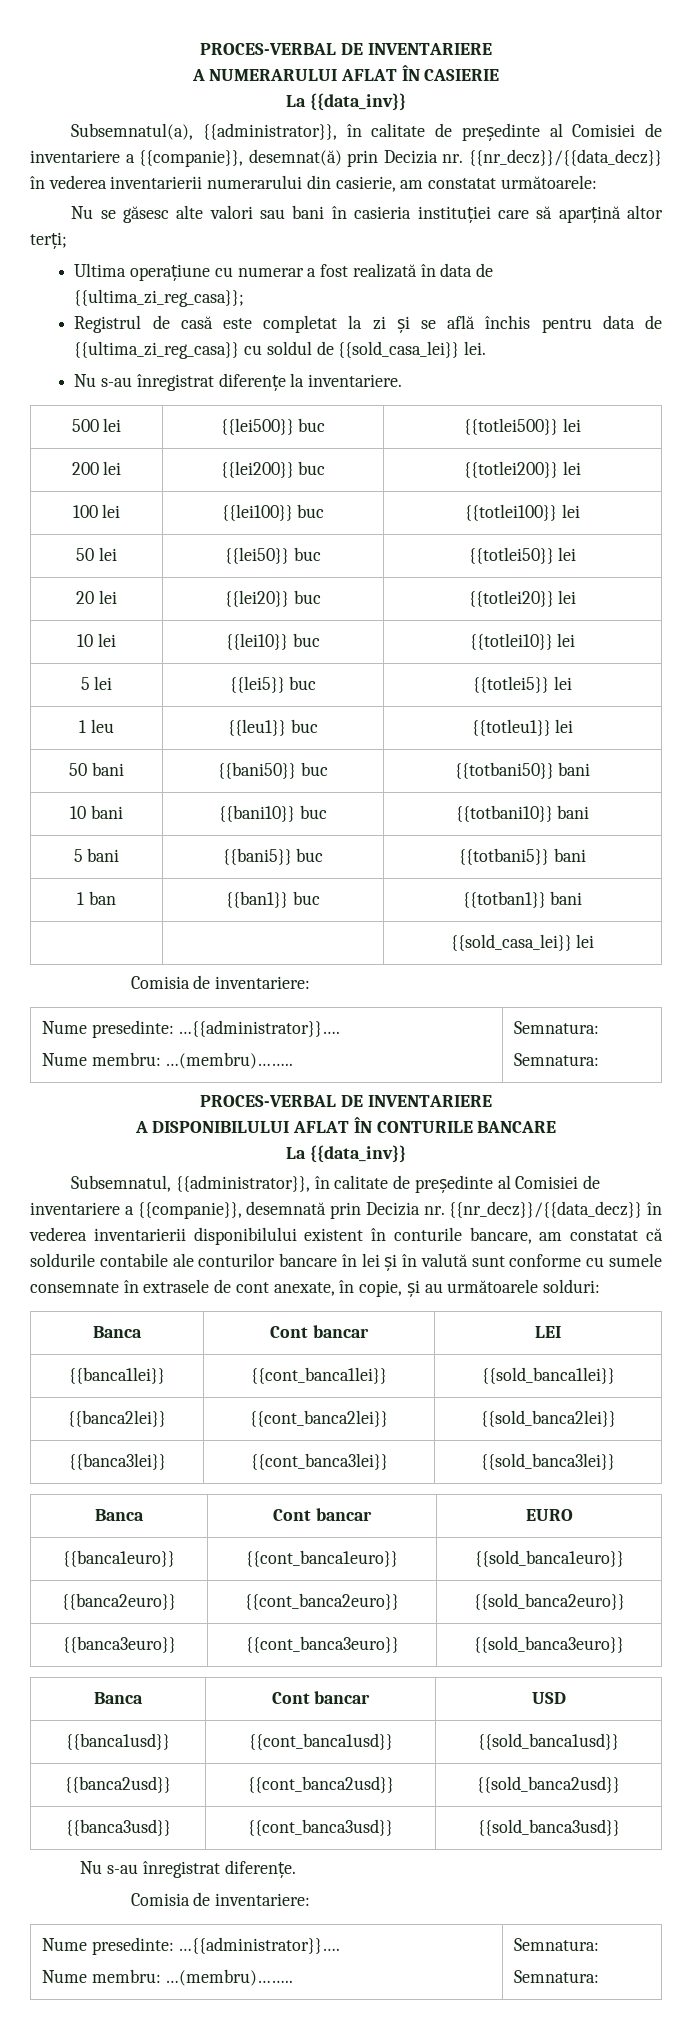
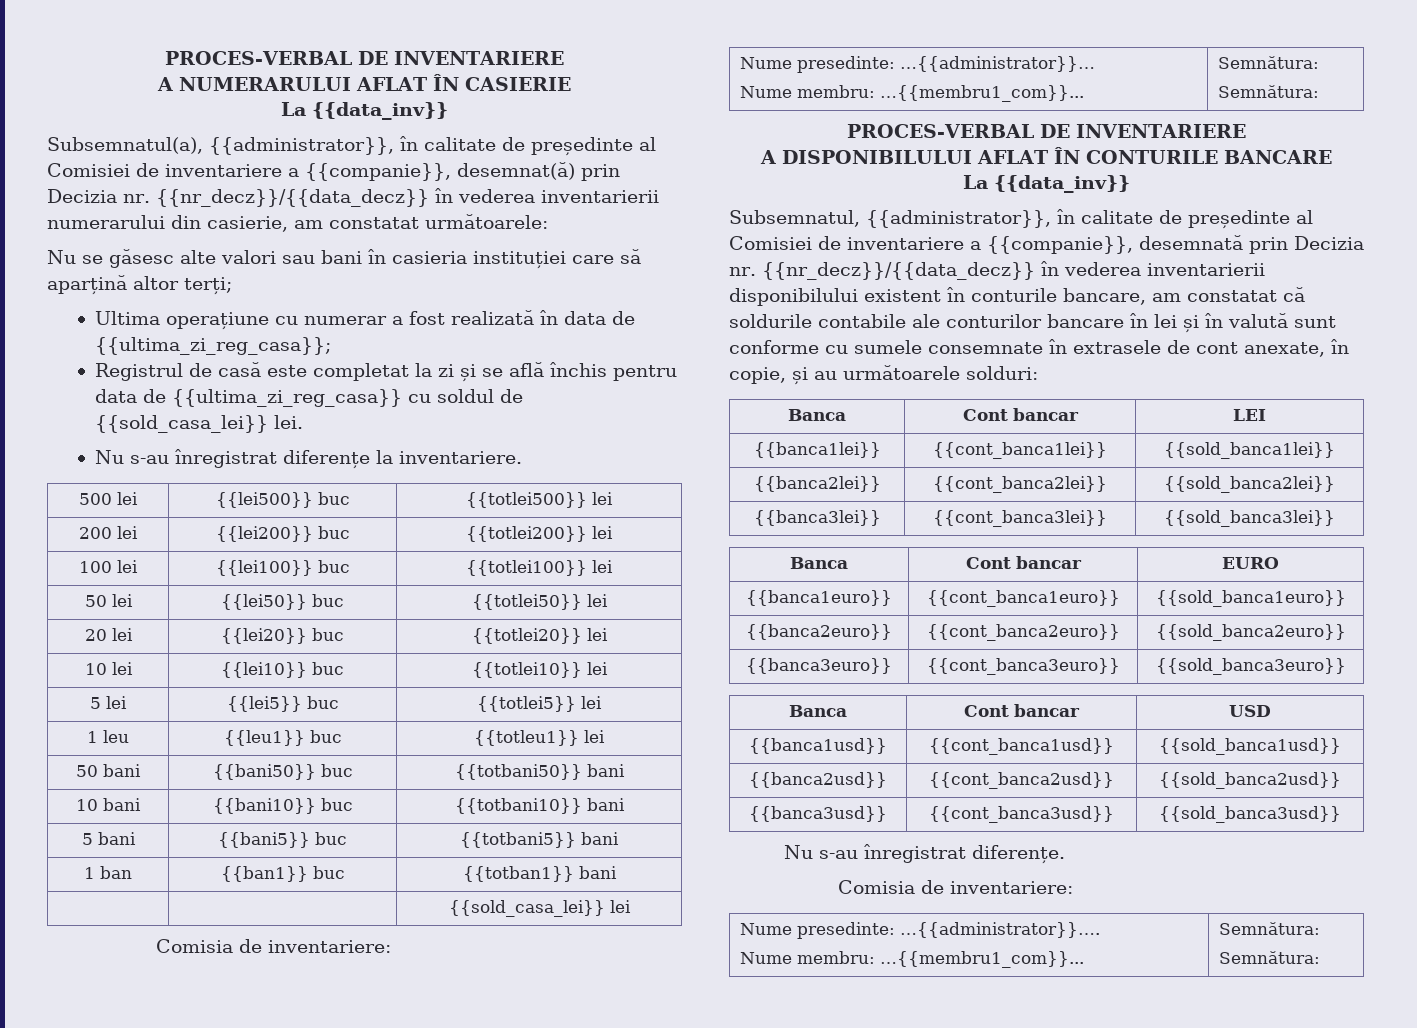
  | | {{sold_casa_lei}} lei
  Comisia de inventariere:
- Nume presedinte: …{{administrator}}….
- Nume membru: …(membru)…….. | Semnatura:
- Semnatura:
+ Nume presedinte: …{{administrator}}…
+ Nume membru: …{{membru1_com}}... | Semnătura:
+ Semnătura:
  Nu s-au înregistrat diferențe.
  Comisia de inventariere:
  Nume presedinte: …{{administrator}}….
- Nume membru: …(membru)…….. | Semnatura:
- Semnatura:
+ Nume membru: …{{membru1_com}}... | Semnătura:
+ Semnătura:

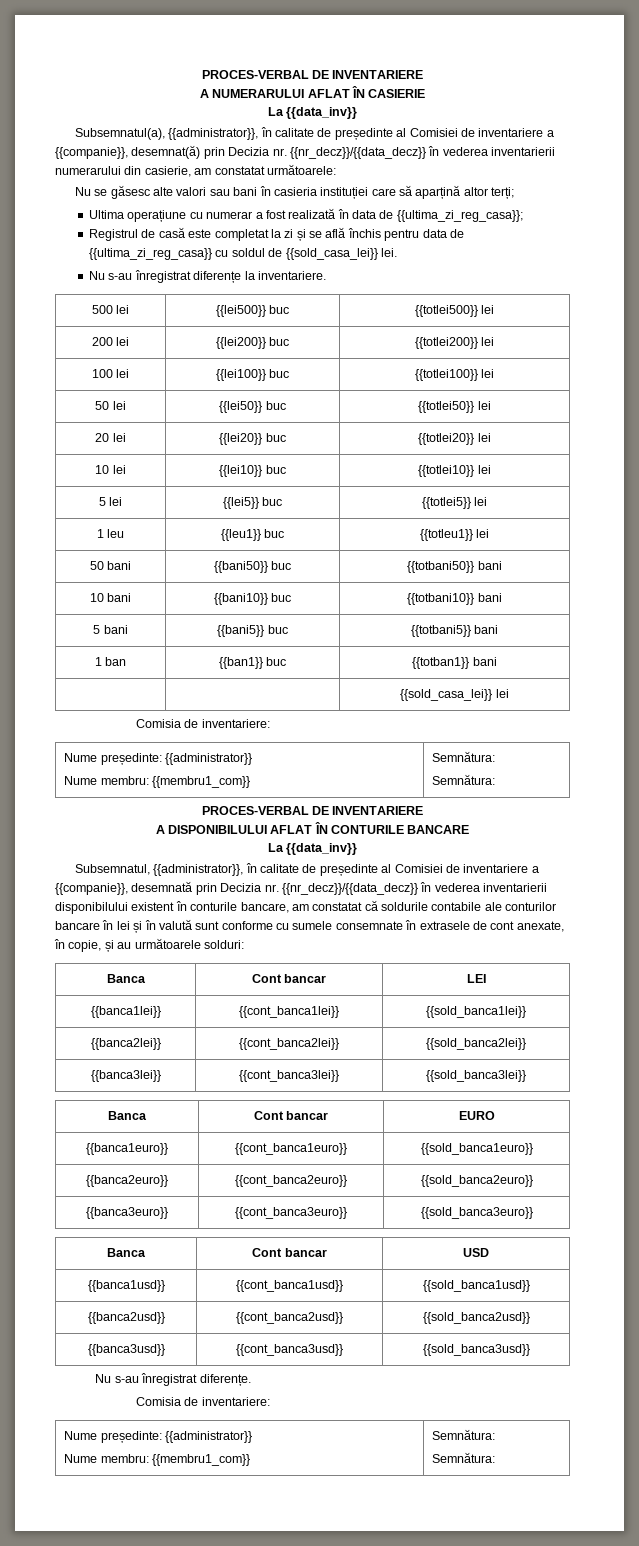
  | | {{sold_casa_lei}} lei
  Comisia de inventariere:
- Nume presedinte: …{{administrator}}…
- Nume membru: …{{membru1_com}}... | Semnătura:
+ Nume președinte: {{administrator}}
+ Nume membru: {{membru1_com}} | Semnătura:
  Nu s-au înregistrat diferențe.
  Comisia de inventariere:
- Nume presedinte: …{{administrator}}….
- Nume membru: …{{membru1_com}}... | Semnătura:
+ Nume președinte: {{administrator}}
+ Nume membru: {{membru1_com}} | Semnătura:

